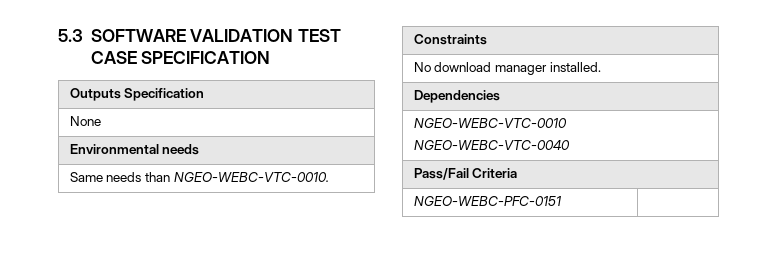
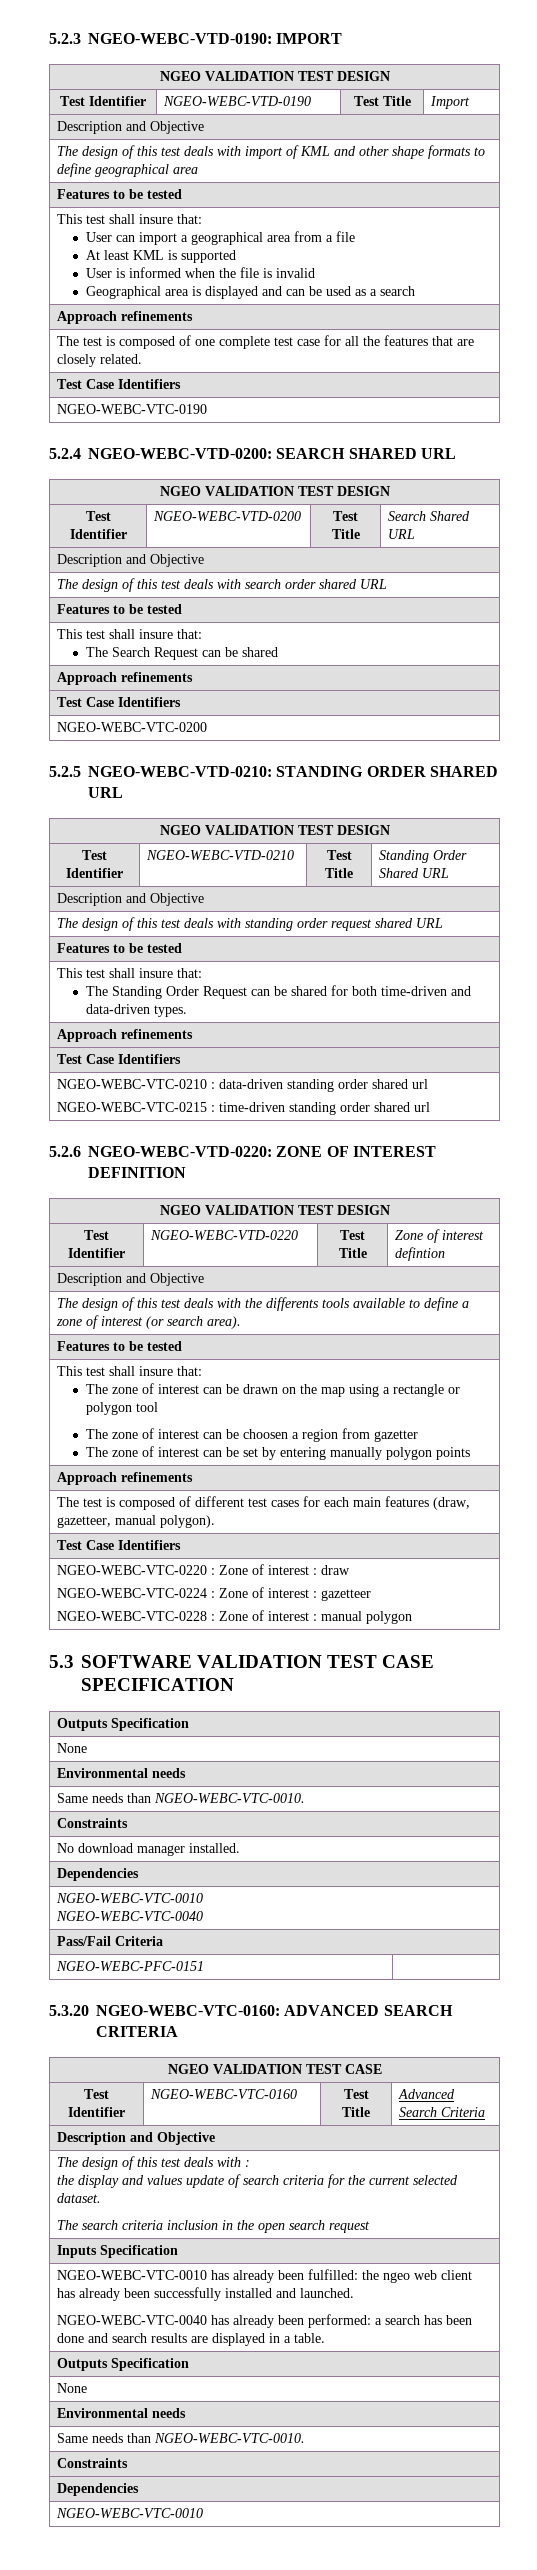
+ 5.2.3 NGEO-WEBC-VTD-0190: IMPORT
+ NGEO VALIDATION TEST DESIGN
+ Test Identifier | NGEO-WEBC-VTD-0190 | Test Title | Import
+ Description and Objective
+ The design of this test deals with import of KML and other shape formats to define geographical area
+ Features to be tested
+ This test shall insure that:
+ User can import a geographical area from a file
+ At least KML is supported
+ User is informed when the file is invalid
+ Geographical area is displayed and can be used as a search
+ Approach refinements
+ The test is composed of one complete test case for all the features that are closely related.
+ Test Case Identifiers
+ NGEO-WEBC-VTC-0190
+ 5.2.4 NGEO-WEBC-VTD-0200: SEARCH SHARED URL
+ NGEO VALIDATION TEST DESIGN
+ Test Identifier | NGEO-WEBC-VTD-0200 | Test Title | Search Shared URL
+ Description and Objective
+ The design of this test deals with search order shared URL
+ Features to be tested
+ This test shall insure that:
+ The Search Request can be shared
+ Approach refinements
+ Test Case Identifiers
+ NGEO-WEBC-VTC-0200
+ 5.2.5 NGEO-WEBC-VTD-0210: STANDING ORDER SHARED URL
+ NGEO VALIDATION TEST DESIGN
+ Test Identifier | NGEO-WEBC-VTD-0210 | Test Title | Standing Order Shared URL
+ Description and Objective
+ The design of this test deals with standing order request shared URL
+ Features to be tested
+ This test shall insure that:
+ The Standing Order Request can be shared for both time-driven and data-driven types.
+ Approach refinements
+ Test Case Identifiers
+ NGEO-WEBC-VTC-0210 : data-driven standing order shared url
+ NGEO-WEBC-VTC-0215 : time-driven standing order shared url
+ 5.2.6 NGEO-WEBC-VTD-0220: ZONE OF INTEREST DEFINITION
+ NGEO VALIDATION TEST DESIGN
+ Test Identifier | NGEO-WEBC-VTD-0220 | Test Title | Zone of interest defintion
+ Description and Objective
+ The design of this test deals with the differents tools available to define a zone of interest (or search area).
+ Features to be tested
+ This test shall insure that:
+ The zone of interest can be drawn on the map using a rectangle or polygon tool
+ The zone of interest can be choosen a region from gazetter
+ The zone of interest can be set by entering manually polygon points
+ Approach refinements
+ The test is composed of different test cases for each main features (draw, gazetteer, manual polygon).
+ Test Case Identifiers
+ NGEO-WEBC-VTC-0220 : Zone of interest : draw
+ NGEO-WEBC-VTC-0224 : Zone of interest : gazetteer
+ NGEO-WEBC-VTC-0228 : Zone of interest : manual polygon
+ 5.3.20 NGEO-WEBC-VTC-0160: ADVANCED SEARCH CRITERIA
+ NGEO VALIDATION TEST CASE
+ Test Identifier | NGEO-WEBC-VTC-0160 | Test Title | Advanced Search Criteria
+ Description and Objective
+ The design of this test deals with :
+ the display and values update of search criteria for the current selected dataset.
+ The search criteria inclusion in the open search request
+ Inputs Specification
+ NGEO-WEBC-VTC-0010 has already been fulfilled: the ngeo web client has already been successfully installed and launched.
+ NGEO-WEBC-VTC-0040 has already been performed: a search has been done and search results are displayed in a table.
+ Outputs Specification
+ None
+ Environmental needs
+ Same needs than NGEO-WEBC-VTC-0010.
+ Constraints
+ Dependencies
+ NGEO-WEBC-VTC-0010

